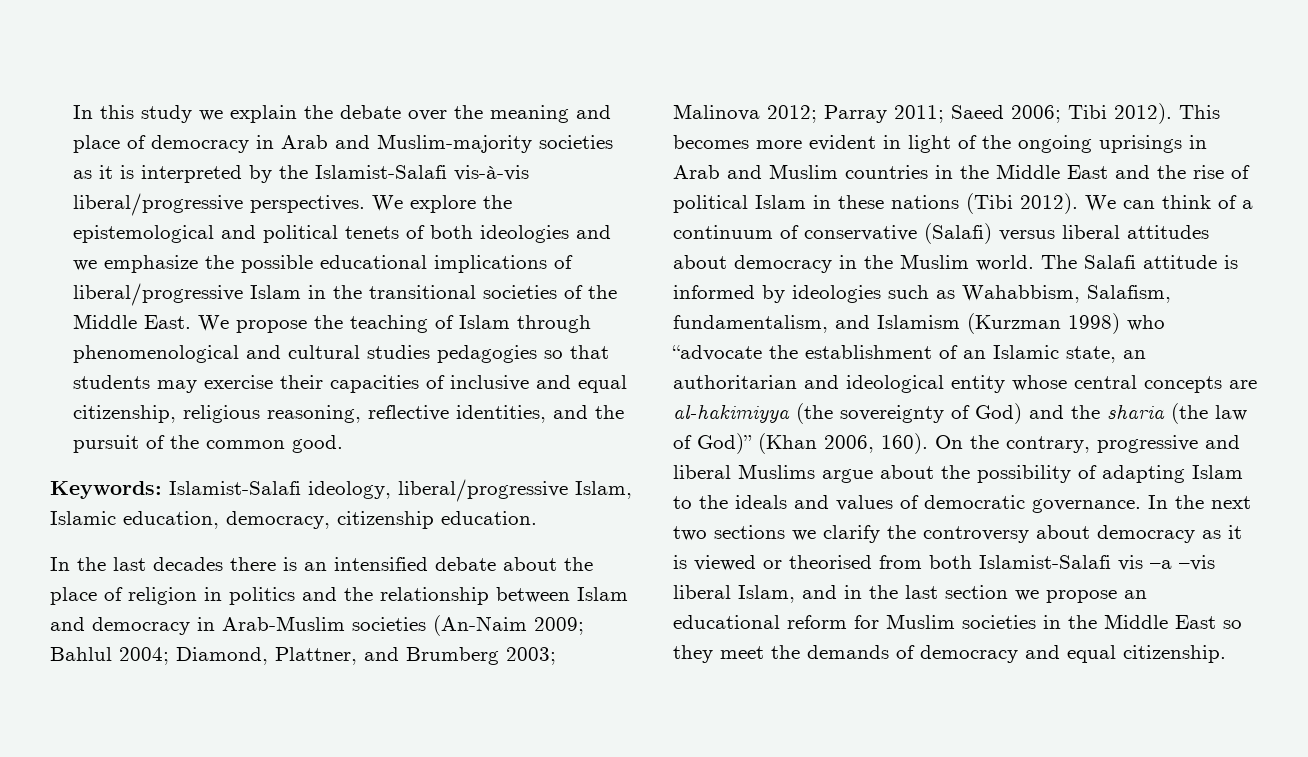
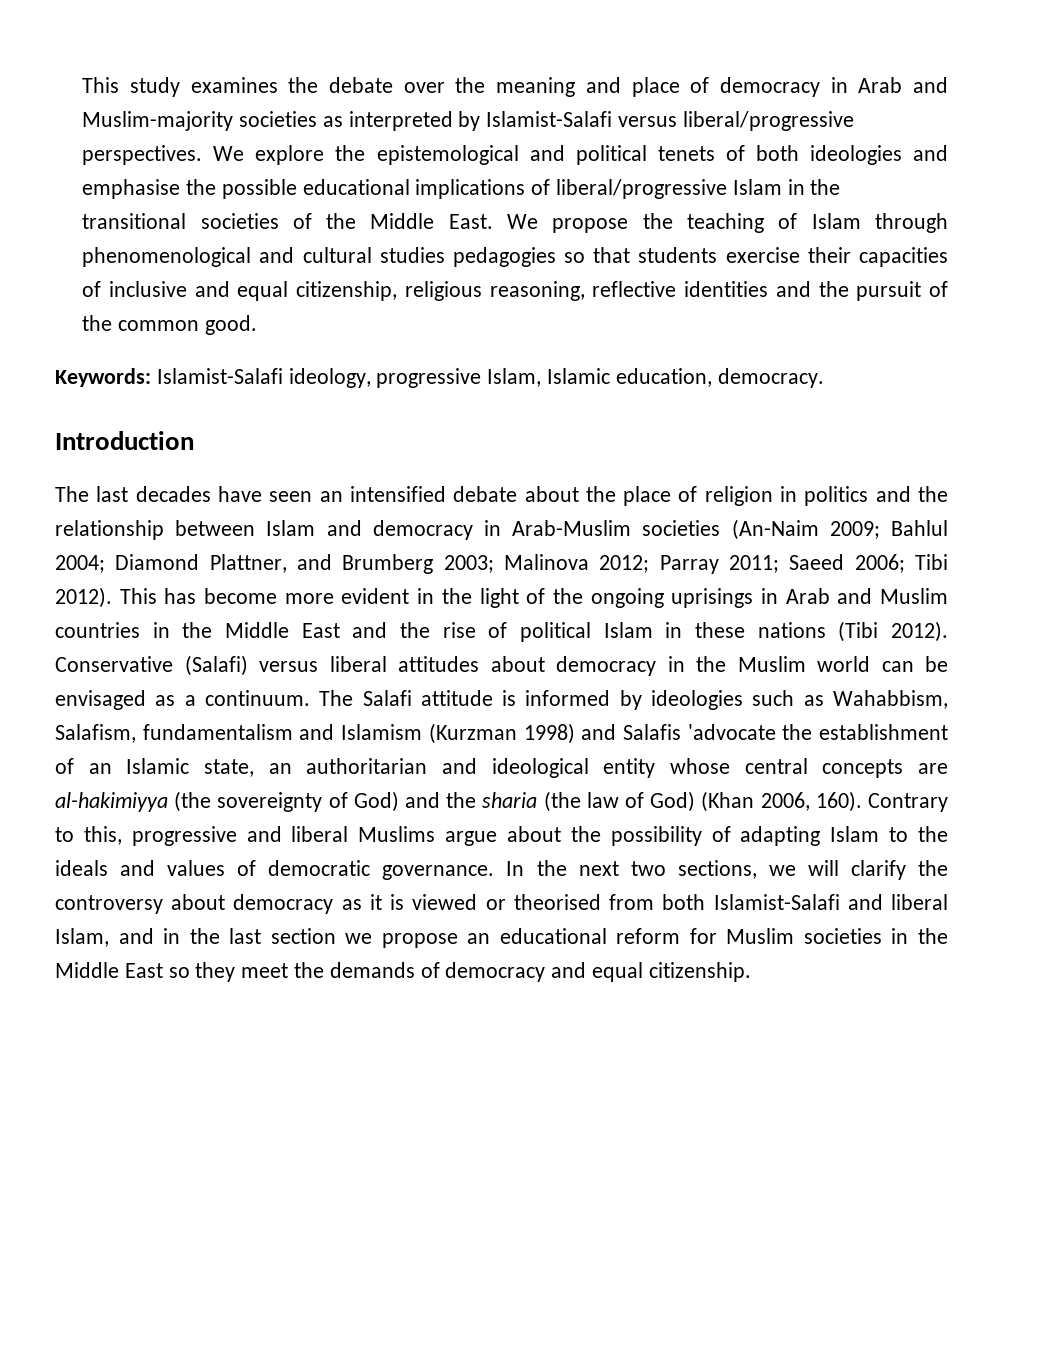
- In this study we explain the debate over the meaning and place of democracy in Arab and Muslim-majority societies as it is interpreted by the Islamist-Salafi vis-à-vis liberal/progressive perspectives.
+ This study examines the debate over the meaning and place of democracy in Arab and Muslim-majority societies as interpreted by Islamist-Salafi versus liberal/progressive perspectives.
- We explore the epistemological and political tenets of both ideologies and we emphasize the possible educational implications of liberal/progressive Islam in the transitional societies of the Middle East.
+ We explore the epistemological and political tenets of both ideologies and emphasise the possible educational implications of liberal/progressive Islam in the transitional societies of the Middle East.
- We propose the teaching of Islam through phenomenological and cultural studies pedagogies so that students may exercise their capacities of inclusive and equal citizenship, religious reasoning, reflective identities, and the pursuit of the common good.
+ We propose the teaching of Islam through phenomenological and cultural studies pedagogies so that students exercise their capacities of inclusive and equal citizenship, religious reasoning, reflective identities and the pursuit of the common good.
- Keywords: Islamist-Salafi ideology, liberal/progressive Islam, Islamic education, democracy, citizenship education.
- In the last decades there is an intensified debate about the place of religion in politics and the relationship between Islam and democracy in Arab-Muslim societies (An-Naim 2009; Bahlul 2004; Diamond, Plattner, and Brumberg 2003; Malinova 2012; Parray 2011; Saeed 2006; Tibi 2012).
+ Keywords: Islamist-Salafi ideology, progressive Islam, Islamic education, democracy.
+ Introduction
+ The last decades have seen an intensified debate about the place of religion in politics and the relationship between Islam and democracy in Arab-Muslim societies (An-Naim 2009; Bahlul 2004; Diamond Plattner, and Brumberg 2003; Malinova 2012; Parray 2011; Saeed 2006; Tibi 2012).
- This becomes more evident in light of the ongoing uprisings in Arab and Muslim countries in the Middle East and the rise of political Islam in these nations (Tibi 2012).
+ This has become more evident in the light of the ongoing uprisings in Arab and Muslim countries in the Middle East and the rise of political Islam in these nations (Tibi 2012).
- We can think of a continuum of conservative (Salafi) versus liberal attitudes about democracy in the Muslim world.
+ Conservative (Salafi) versus liberal attitudes about democracy in the Muslim world can be envisaged as a continuum.
- The Salafi attitude is informed by ideologies such as Wahabbism, Salafism, fundamentalism, and Islamism (Kurzman 1998) who “advocate the establishment of an Islamic state, an authoritarian and ideological entity whose central concepts are al-hakimiyya (the sovereignty of God) and the sharia (the law of God)” (Khan 2006, 160).
+ The Salafi attitude is informed by ideologies such as Wahabbism, Salafism, fundamentalism and Islamism (Kurzman 1998) and Salafis 'advocate the establishment of an Islamic state, an authoritarian and ideological entity whose central concepts are al-hakimiyya (the sovereignty of God) and the sharia (the law of God) (Khan 2006, 160).
- On the contrary, progressive and liberal Muslims argue about the possibility of adapting Islam to the ideals and values of democratic governance.
+ Contrary to this, progressive and liberal Muslims argue about the possibility of adapting Islam to the ideals and values of democratic governance.
- In the next two sections we clarify the controversy about democracy as it is viewed or theorised from both Islamist-Salafi vis –a –vis liberal Islam, and in the last section we propose an educational reform for Muslim societies in the Middle East so they meet the demands of democracy and equal citizenship.
+ In the next two sections, we will clarify the controversy about democracy as it is viewed or theorised from both Islamist-Salafi and liberal Islam, and in the last section we propose an educational reform for Muslim societies in the Middle East so they meet the demands of democracy and equal citizenship.

